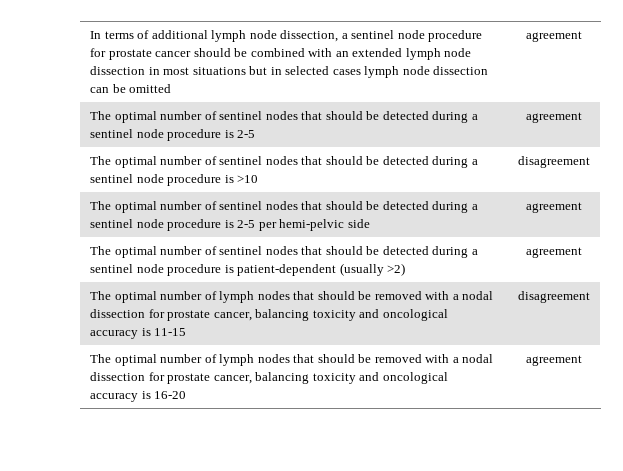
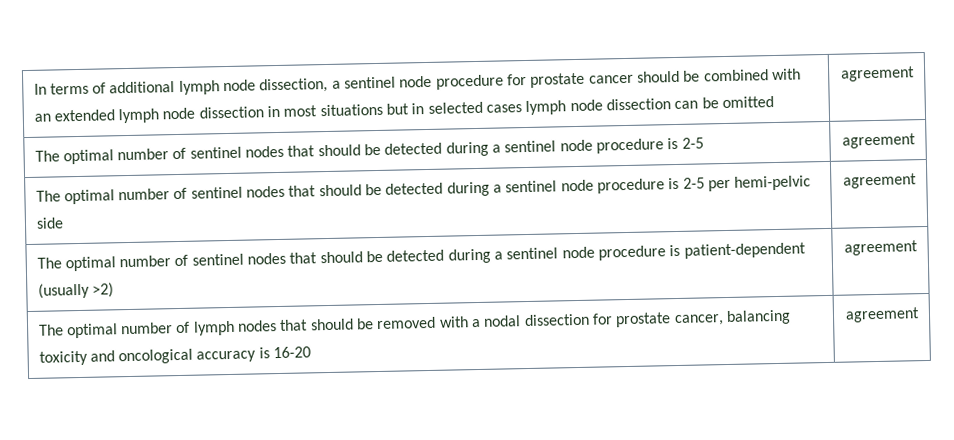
- The optimal number of sentinel nodes that should be detected during a sentinel node procedure is >10 | disagreement
- The optimal number of lymph nodes that should be removed with a nodal dissection for prostate cancer, balancing toxicity and oncological accuracy is 11-15 | disagreement

